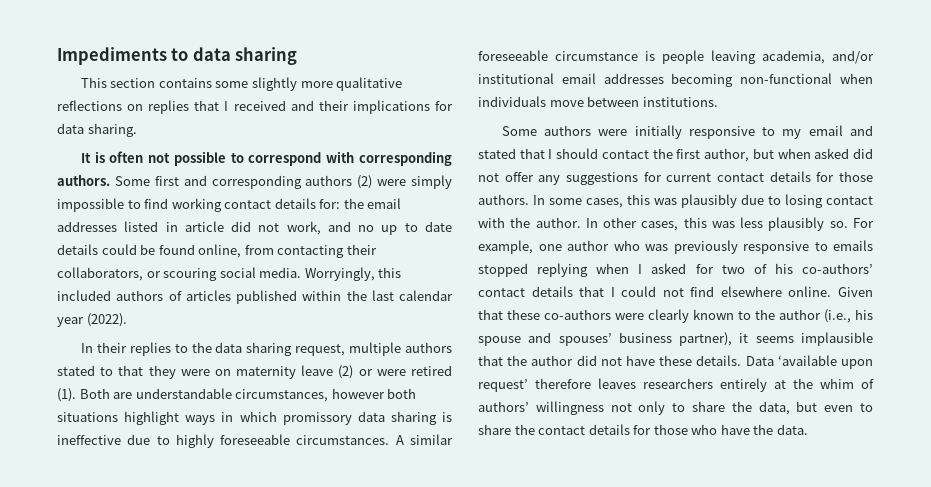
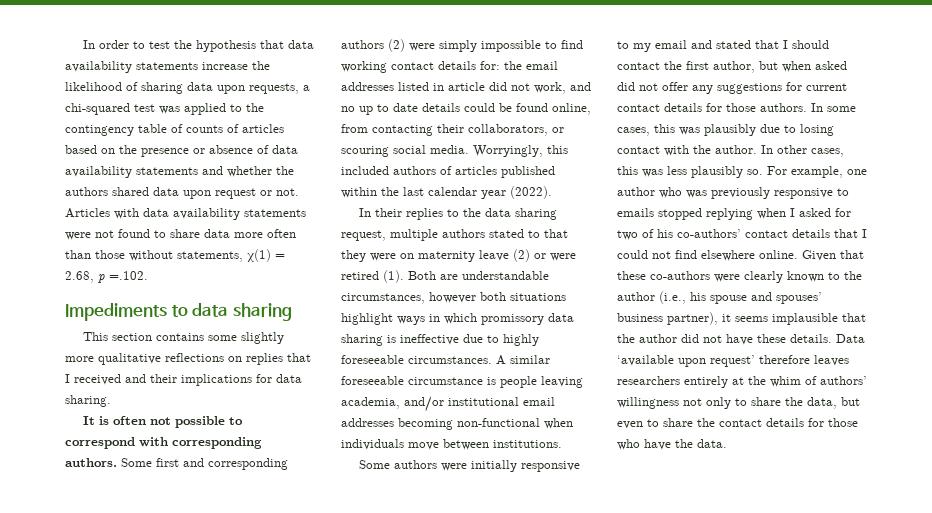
+ In order to test the hypothesis that data availability statements increase the likelihood of sharing data upon requests, a chi-squared test was applied to the contingency table of counts of articles based on the presence or absence of data availability statements and whether the authors shared data upon request or not. Articles with data availability statements were not found to share data more often than those without statements, χ(1) = 2.68, p =.102.

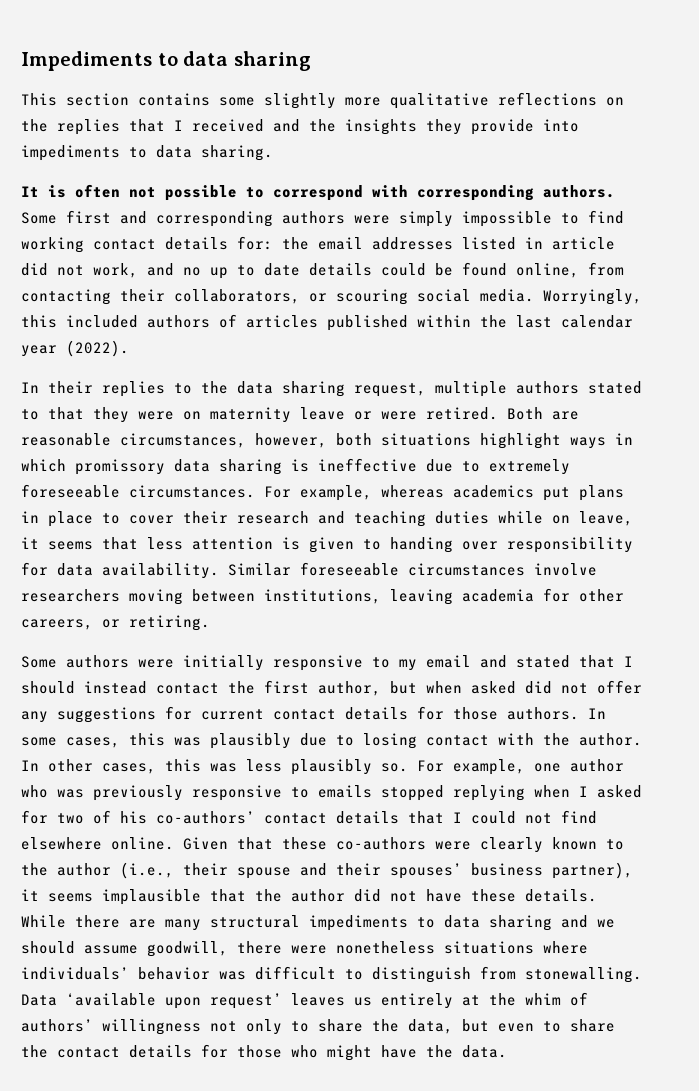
- In order to test the hypothesis that data availability statements increase the likelihood of sharing data upon requests, a chi-squared test was applied to the contingency table of counts of articles based on the presence or absence of data availability statements and whether the authors shared data upon request or not. Articles with data availability statements were not found to share data more often than those without statements, χ(1) = 2.68, p =.102.
- This section contains some slightly more qualitative reflections on replies that I received and their implications for data sharing.
+ This section contains some slightly more qualitative reflections on the replies that I received and the insights they provide into impediments to data sharing.
- Some first and corresponding authors (2) were simply impossible to find working contact details for: the email addresses listed in article did not work, and no up to date details could be found online, from contacting their collaborators, or scouring social media.
+ Some first and corresponding authors were simply impossible to find working contact details for: the email addresses listed in article did not work, and no up to date details could be found online, from contacting their collaborators, or scouring social media.
- In their replies to the data sharing request, multiple authors stated to that they were on maternity leave (2) or were retired (1). Both are understandable circumstances, however both situations highlight ways in which promissory data sharing is ineffective due to highly foreseeable circumstances.
+ In their replies to the data sharing request, multiple authors stated to that they were on maternity leave or were retired. Both are reasonable circumstances, however, both situations highlight ways in which promissory data sharing is ineffective due to extremely foreseeable circumstances.
- A similar foreseeable circumstance is people leaving academia, and/or institutional email addresses becoming non-functional when individuals move between institutions.
+ For example, whereas academics put plans in place to cover their research and teaching duties while on leave, it seems that less attention is given to handing over responsibility for data availability. Similar foreseeable circumstances involve researchers moving between institutions, leaving academia for other careers, or retiring.
- Some authors were initially responsive to my email and stated that I should contact the first author, but when asked did not offer any suggestions for current contact details for those authors.
+ Some authors were initially responsive to my email and stated that I should instead contact the first author, but when asked did not offer any suggestions for current contact details for those authors.
- Given that these co-authors were clearly known to the author (i.e., his spouse and spouses’ business partner), it seems implausible that the author did not have these details.
+ Given that these co-authors were clearly known to the author (i.e., their spouse and their spouses’ business partner), it seems implausible that the author did not have these details.
+ While there are many structural impediments to data sharing and we should assume goodwill, there were nonetheless situations where individuals’ behavior was difficult to distinguish from stonewalling.
- Data ‘available upon request’ therefore leaves researchers entirely at the whim of authors’ willingness not only to share the data, but even to share the contact details for those who have the data.
+ Data ‘available upon request’ leaves us entirely at the whim of authors’ willingness not only to share the data, but even to share the contact details for those who might have the data.

